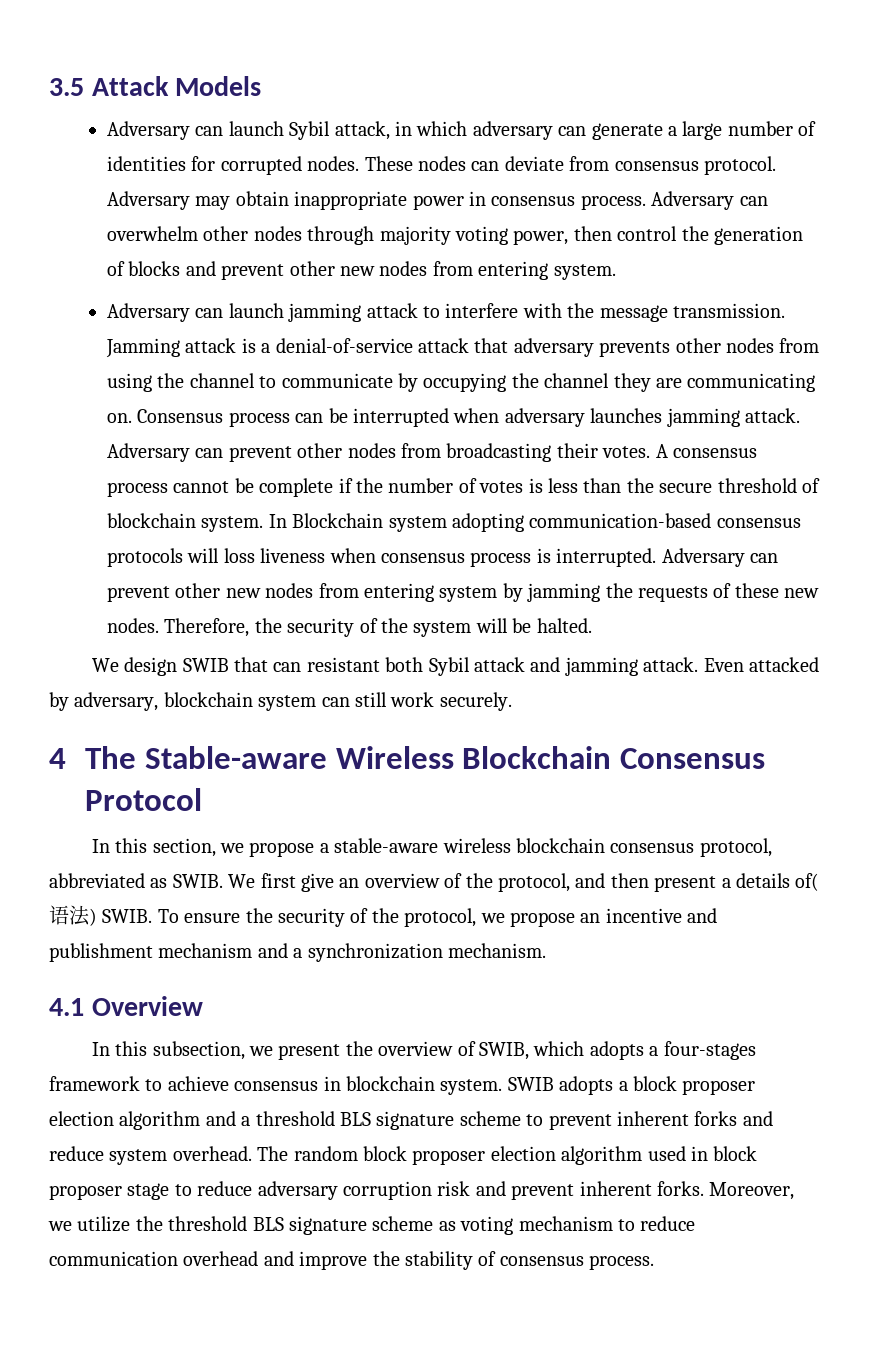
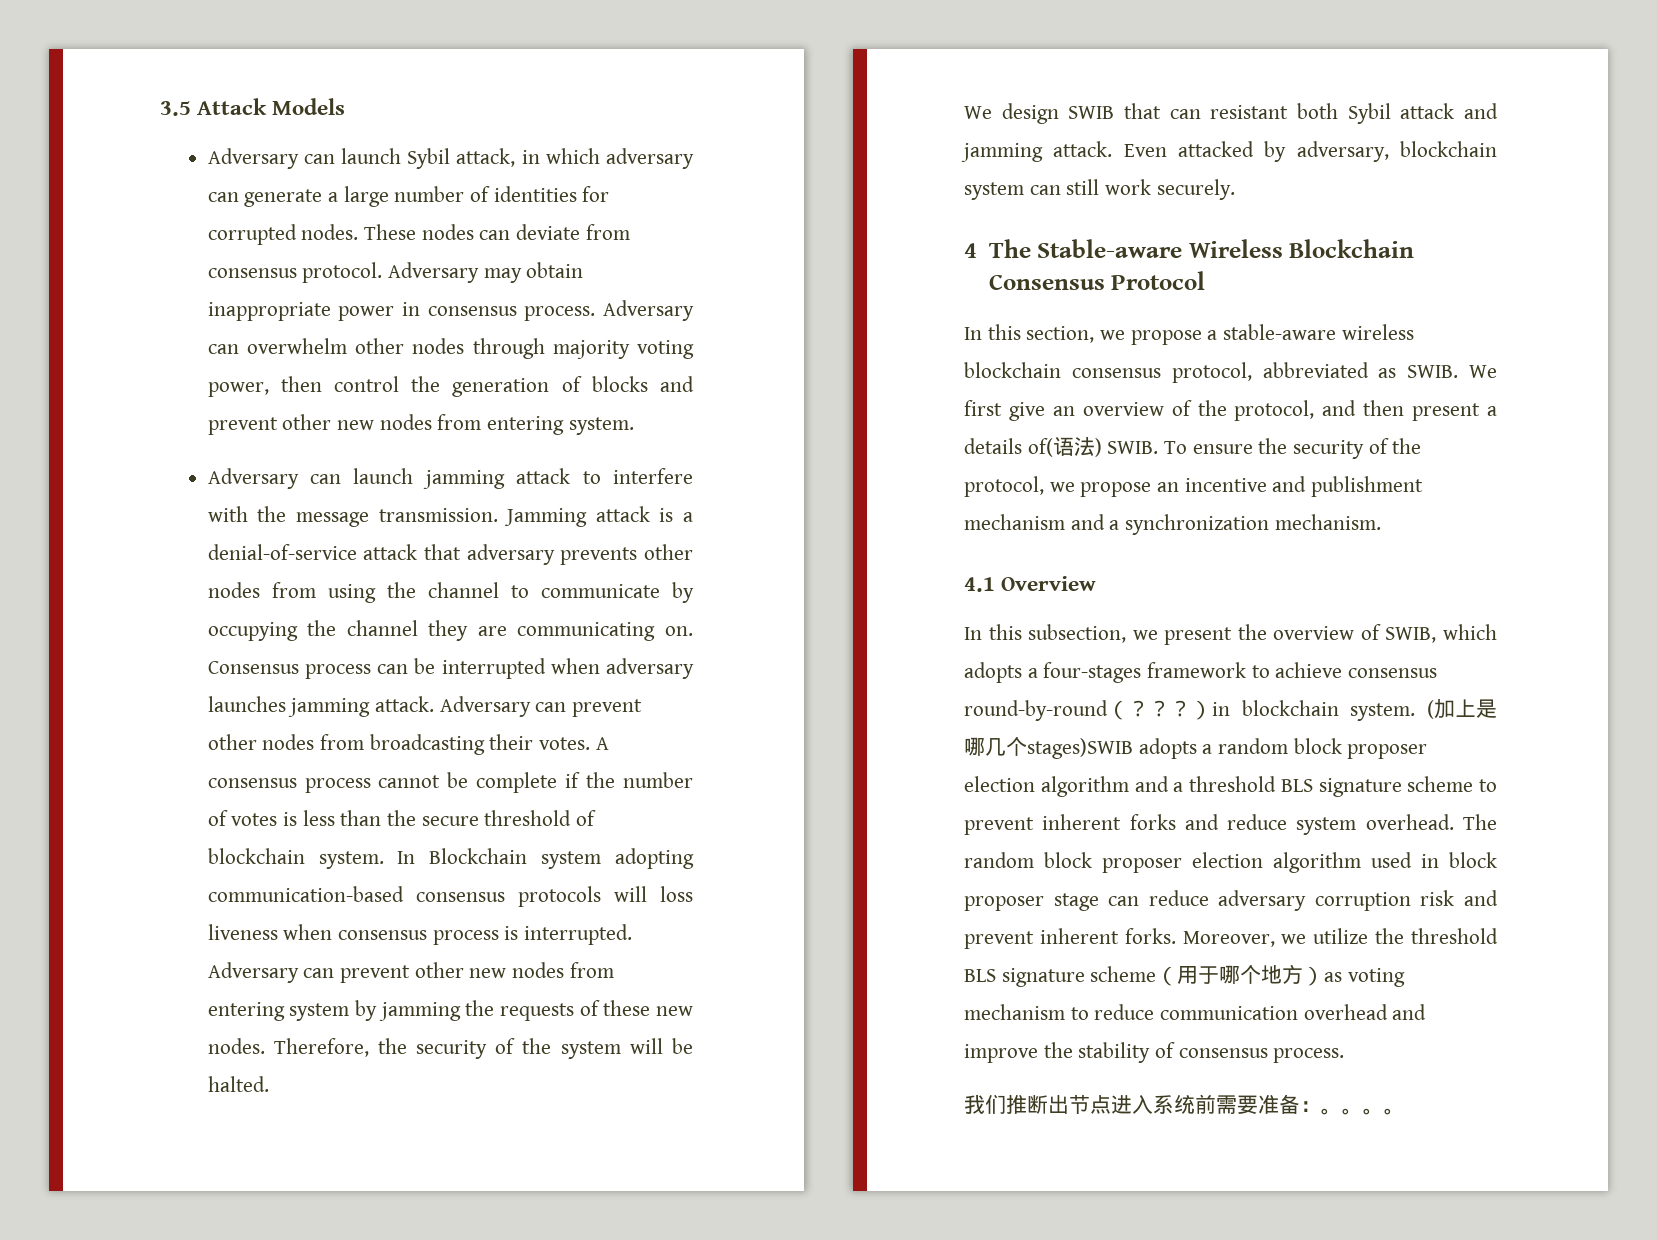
- In this subsection, we present the overview of SWIB, which adopts a four-stages framework to achieve consensus in blockchain system. SWIB adopts a block proposer election algorithm and a threshold BLS signature scheme to prevent inherent forks and reduce system overhead.
+ In this subsection, we present the overview of SWIB, which adopts a four-stages framework to achieve consensus round-by-round（？？？）in blockchain system. (加上是哪几个stages)SWIB adopts a random block proposer election algorithm and a threshold BLS signature scheme to prevent inherent forks and reduce system overhead.
- The random block proposer election algorithm used in block proposer stage to reduce adversary corruption risk and prevent inherent forks.
+ The random block proposer election algorithm used in block proposer stage can reduce adversary corruption risk and prevent inherent forks.
- Moreover, we utilize the threshold BLS signature scheme as voting mechanism to reduce communication overhead and improve the stability of consensus process.
+ Moreover, we utilize the threshold BLS signature scheme（用于哪个地方）as voting mechanism to reduce communication overhead and improve the stability of consensus process.
+ 我们推断出节点进入系统前需要准备：。。。。

